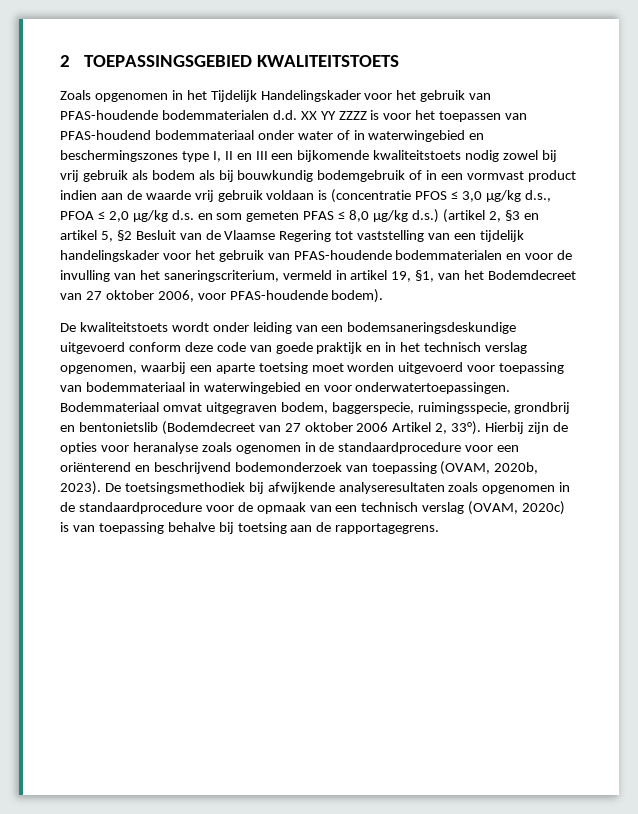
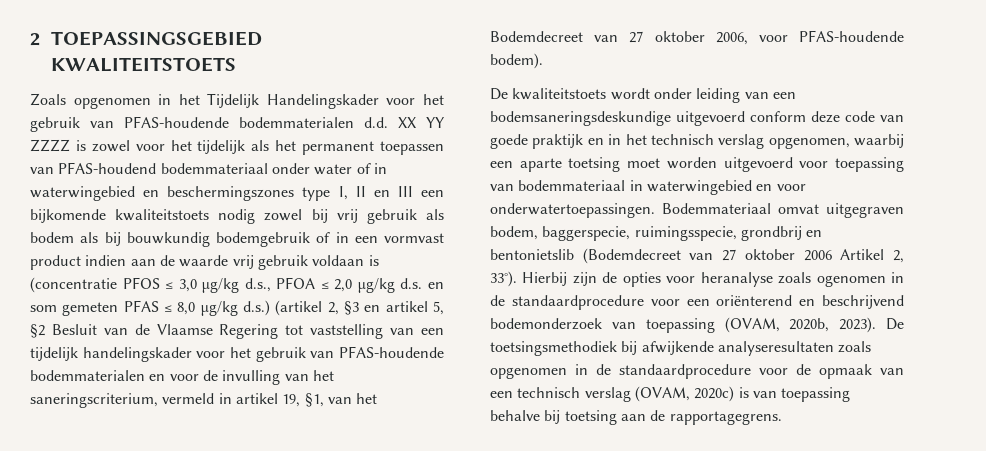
- Zoals opgenomen in het Tijdelijk Handelingskader voor het gebruik van PFAS-houdende bodemmaterialen d.d. XX YY ZZZZ is voor het toepassen van PFAS-houdend bodemmateriaal onder water of in waterwingebied en beschermingszones type I, II en III een bijkomende kwaliteitstoets nodig zowel bij vrij gebruik als bodem als bij bouwkundig bodemgebruik of in een vormvast product indien aan de waarde vrij gebruik voldaan is (concentratie PFOS ≤ 3,0 µg/kg d.s., PFOA ≤ 2,0 µg/kg d.s. en som gemeten PFAS ≤ 8,0 µg/kg d.s.) (artikel 2, §3 en artikel 5, §2 Besluit van de Vlaamse Regering tot vaststelling van een tijdelijk handelingskader voor het gebruik van PFAS-houdende bodemmaterialen en voor de invulling van het saneringscriterium, vermeld in artikel 19, §1, van het Bodemdecreet van 27 oktober 2006, voor PFAS-houdende bodem).
+ Zoals opgenomen in het Tijdelijk Handelingskader voor het gebruik van PFAS-houdende bodemmaterialen d.d. XX YY ZZZZ is zowel voor het tijdelijk als het permanent toepassen van PFAS-houdend bodemmateriaal onder water of in waterwingebied en beschermingszones type I, II en III een bijkomende kwaliteitstoets nodig zowel bij vrij gebruik als bodem als bij bouwkundig bodemgebruik of in een vormvast product indien aan de waarde vrij gebruik voldaan is (concentratie PFOS ≤ 3,0 µg/kg d.s., PFOA ≤ 2,0 µg/kg d.s. en som gemeten PFAS ≤ 8,0 µg/kg d.s.) (artikel 2, §3 en artikel 5, §2 Besluit van de Vlaamse Regering tot vaststelling van een tijdelijk handelingskader voor het gebruik van PFAS-houdende bodemmaterialen en voor de invulling van het saneringscriterium, vermeld in artikel 19, §1, van het Bodemdecreet van 27 oktober 2006, voor PFAS-houdende bodem).

